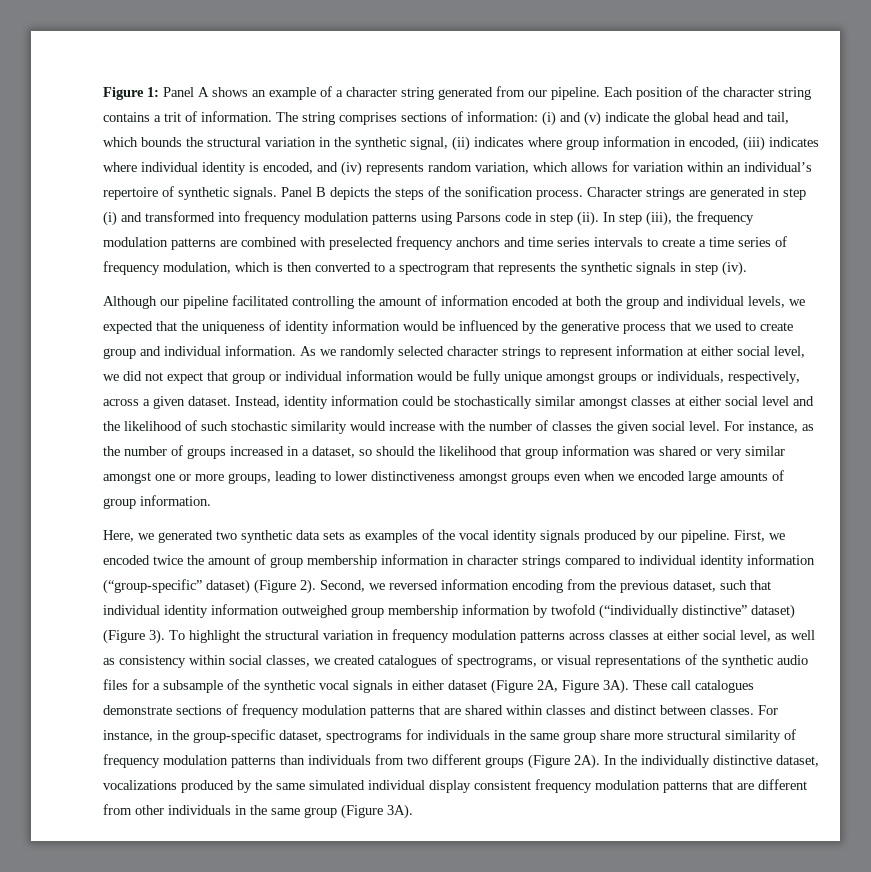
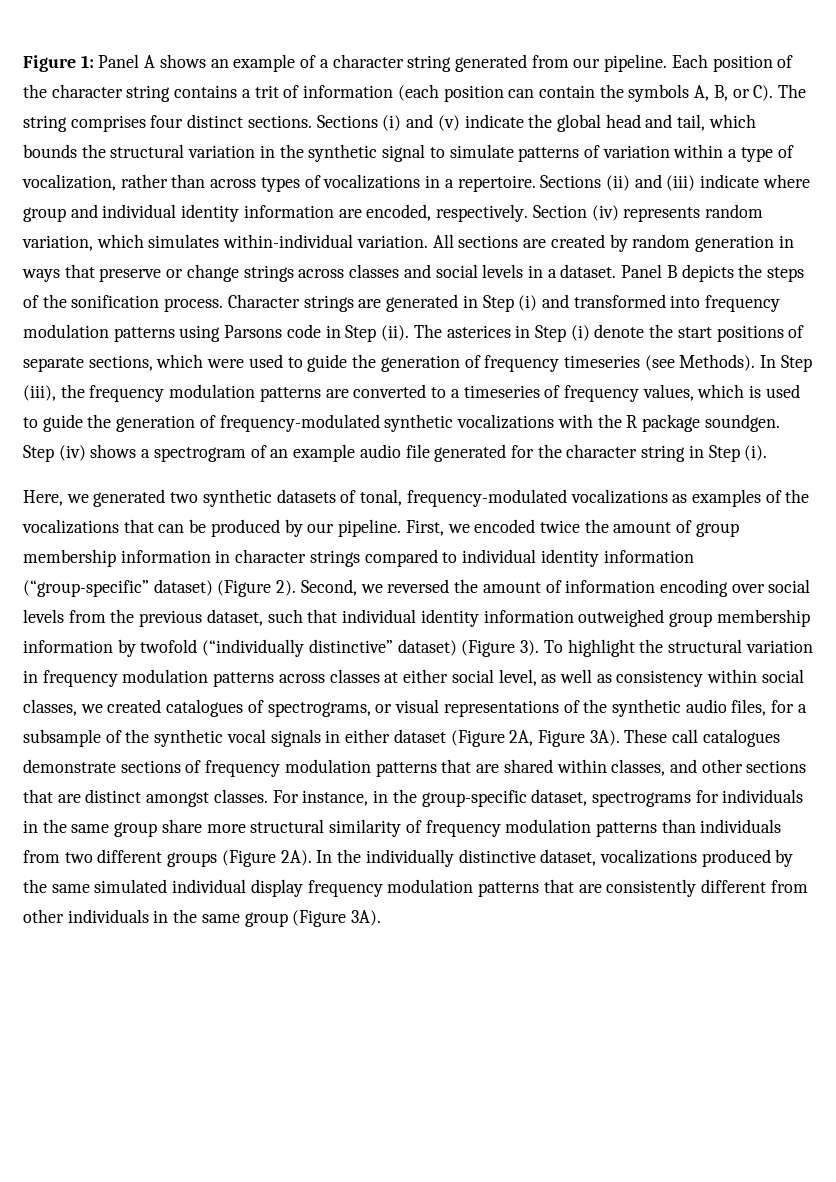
- Each position of the character string contains a trit of information. The string comprises sections of information: (i) and (v) indicate the global head and tail, which bounds the structural variation in the synthetic signal, (ii) indicates where group information in encoded, (iii) indicates where individual identity is encoded, and (iv) represents random variation, which allows for variation within an individual’s repertoire of synthetic signals.
+ Each position of the character string contains a trit of information (each position can contain the symbols A, B, or C). The string comprises four distinct sections. Sections (i) and (v) indicate the global head and tail, which bounds the structural variation in the synthetic signal to simulate patterns of variation within a type of vocalization, rather than across types of vocalizations in a repertoire. Sections (ii) and (iii) indicate where group and individual identity information are encoded, respectively. Section (iv) represents random variation, which simulates within-individual variation. All sections are created by random generation in ways that preserve or change strings across classes and social levels in a dataset.
- Character strings are generated in step (i) and transformed into frequency modulation patterns using Parsons code in step (ii). In step (iii), the frequency modulation patterns are combined with preselected frequency anchors and time series intervals to create a time series of frequency modulation, which is then converted to a spectrogram that represents the synthetic signals in step (iv).
- Although our pipeline facilitated controlling the amount of information encoded at both the group and individual levels, we expected that the uniqueness of identity information would be influenced by the generative process that we used to create group and individual information. As we randomly selected character strings to represent information at either social level, we did not expect that group or individual information would be fully unique amongst groups or individuals, respectively, across a given dataset. Instead, identity information could be stochastically similar amongst classes at either social level and the likelihood of such stochastic similarity would increase with the number of classes the given social level. For instance, as the number of groups increased in a dataset, so should the likelihood that group information was shared or very similar amongst one or more groups, leading to lower distinctiveness amongst groups even when we encoded large amounts of group information.
+ Character strings are generated in Step (i) and transformed into frequency modulation patterns using Parsons code in Step (ii). The asterices in Step (i) denote the start positions of separate sections, which were used to guide the generation of frequency timeseries (see Methods). In Step (iii), the frequency modulation patterns are converted to a timeseries of frequency values, which is used to guide the generation of frequency-modulated synthetic vocalizations with the R package soundgen. Step (iv) shows a spectrogram of an example audio file generated for the character string in Step (i).
- Here, we generated two synthetic data sets as examples of the vocal identity signals produced by our pipeline.
+ Here, we generated two synthetic datasets of tonal, frequency-modulated vocalizations as examples of the vocalizations that can be produced by our pipeline.
- Second, we reversed information encoding from the previous dataset, such that individual identity information outweighed group membership information by twofold (“individually distinctive” dataset) (Figure 3).
+ Second, we reversed the amount of information encoding over social levels from the previous dataset, such that individual identity information outweighed group membership information by twofold (“individually distinctive” dataset) (Figure 3).
- To highlight the structural variation in frequency modulation patterns across classes at either social level, as well as consistency within social classes, we created catalogues of spectrograms, or visual representations of the synthetic audio files for a subsample of the synthetic vocal signals in either dataset (Figure 2A, Figure 3A).
+ To highlight the structural variation in frequency modulation patterns across classes at either social level, as well as consistency within social classes, we created catalogues of spectrograms, or visual representations of the synthetic audio files, for a subsample of the synthetic vocal signals in either dataset (Figure 2A, Figure 3A).
- These call catalogues demonstrate sections of frequency modulation patterns that are shared within classes and distinct between classes.
+ These call catalogues demonstrate sections of frequency modulation patterns that are shared within classes, and other sections that are distinct amongst classes.
- In the individually distinctive dataset, vocalizations produced by the same simulated individual display consistent frequency modulation patterns that are different from other individuals in the same group (Figure 3A).
+ In the individually distinctive dataset, vocalizations produced by the same simulated individual display frequency modulation patterns that are consistently different from other individuals in the same group (Figure 3A).

